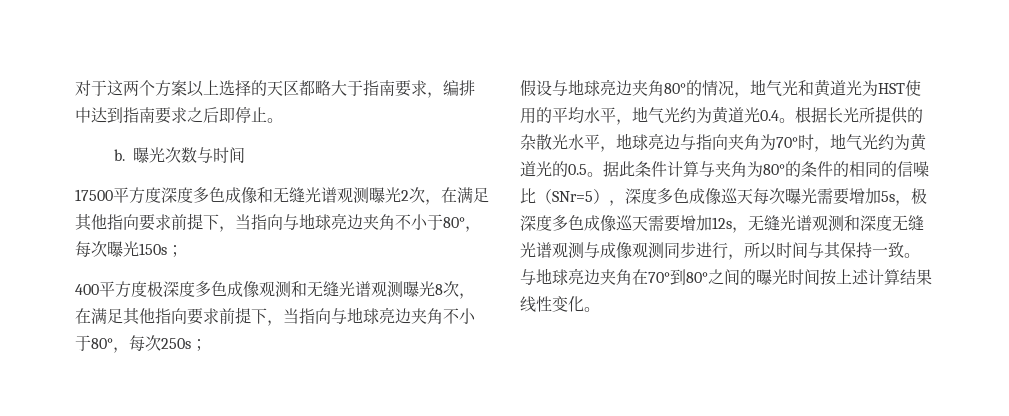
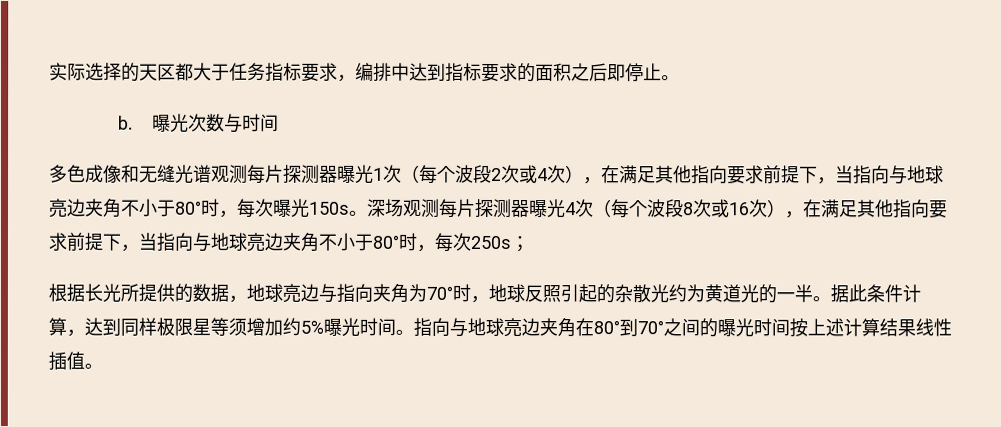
- 对于这两个方案以上选择的天区都略大于指南要求，编排中达到指南要求之后即停止。
+ 实际选择的天区都大于任务指标要求，编排中达到指标要求的面积之后即停止。
- 17500平方度深度多色成像和无缝光谱观测曝光2次，在满足其他指向要求前提下，当指向与地球亮边夹角不小于80°，每次曝光150s；
- 400平方度极深度多色成像观测和无缝光谱观测曝光8次，在满足其他指向要求前提下，当指向与地球亮边夹角不小于80°，每次250s；
+ 多色成像和无缝光谱观测每片探测器曝光1次（每个波段2次或4次），在满足其他指向要求前提下，当指向与地球亮边夹角不小于80°时，每次曝光150s。深场观测每片探测器曝光4次（每个波段8次或16次），在满足其他指向要求前提下，当指向与地球亮边夹角不小于80°时，每次250s；
- 假设与地球亮边夹角80°的情况，地气光和黄道光为HST使用的平均水平，地气光约为黄道光0.4。根据长光所提供的杂散光水平，地球亮边与指向夹角为70°时，地气光约为黄道光的0.5。
+ 根据长光所提供的数据，地球亮边与指向夹角为70°时，地球反照引起的杂散光约为黄道光的一半。
- 据此条件计算与夹角为80°的条件的相同的信噪比（SNr=5），深度多色成像巡天每次曝光需要增加5s，极深度多色成像巡天需要增加12s，无缝光谱观测和深度无缝光谱观测与成像观测同步进行，所以时间与其保持一致。与地球亮边夹角在70°到80°之间的曝光时间按上述计算结果线性变化。
+ 据此条件计算，达到同样极限星等须增加约5%曝光时间。指向与地球亮边夹角在80°到70°之间的曝光时间按上述计算结果线性插值。

